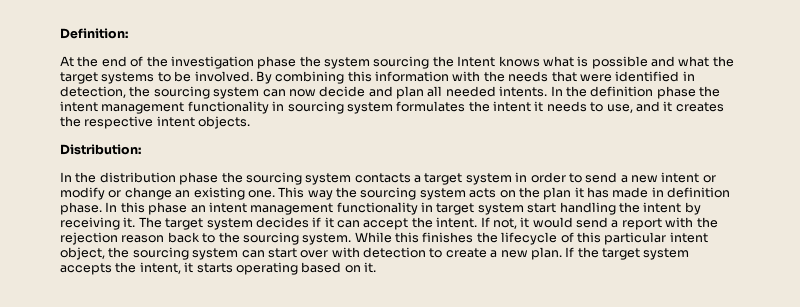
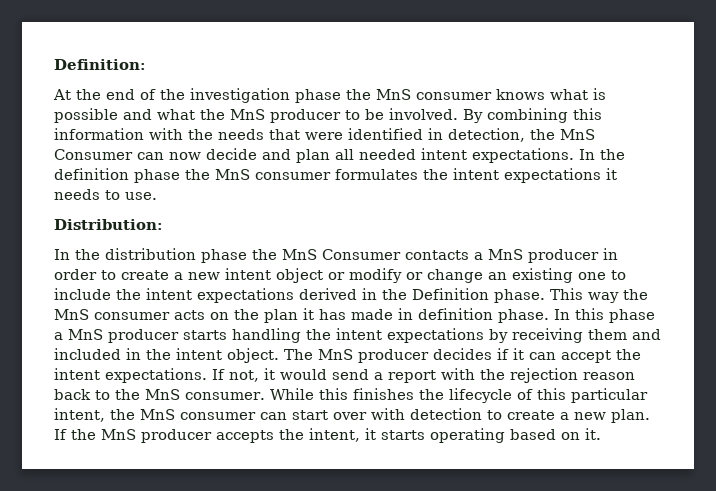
- At the end of the investigation phase the system sourcing the Intent knows what is possible and what the target systems to be involved.
+ At the end of the investigation phase the MnS consumer knows what is possible and what the MnS producer to be involved.
- By combining this information with the needs that were identified in detection, the sourcing system can now decide and plan all needed intents.
+ By combining this information with the needs that were identified in detection, the MnS Consumer can now decide and plan all needed intent expectations.
- In the definition phase the intent management functionality in sourcing system formulates the intent it needs to use, and it creates the respective intent objects.
+ In the definition phase the MnS consumer formulates the intent expectations it needs to use.
- In the distribution phase the sourcing system contacts a target system in order to send a new intent or modify or change an existing one.
+ In the distribution phase the MnS Consumer contacts a MnS producer in order to create a new intent object or modify or change an existing one to include the intent expectations derived in the Definition phase.
- This way the sourcing system acts on the plan it has made in definition phase.
+ This way the MnS consumer acts on the plan it has made in definition phase.
- In this phase an intent management functionality in target system start handling the intent by receiving it. The target system decides if it can accept the intent.
+ In this phase a MnS producer starts handling the intent expectations by receiving them and included in the intent object. The MnS producer decides if it can accept the intent expectations.
- If not, it would send a report with the rejection reason back to the sourcing system.
+ If not, it would send a report with the rejection reason back to the MnS consumer.
- While this finishes the lifecycle of this particular intent object, the sourcing system can start over with detection to create a new plan.
+ While this finishes the lifecycle of this particular intent, the MnS consumer can start over with detection to create a new plan.
- If the target system accepts the intent, it starts operating based on it.
+ If the MnS producer accepts the intent, it starts operating based on it.

